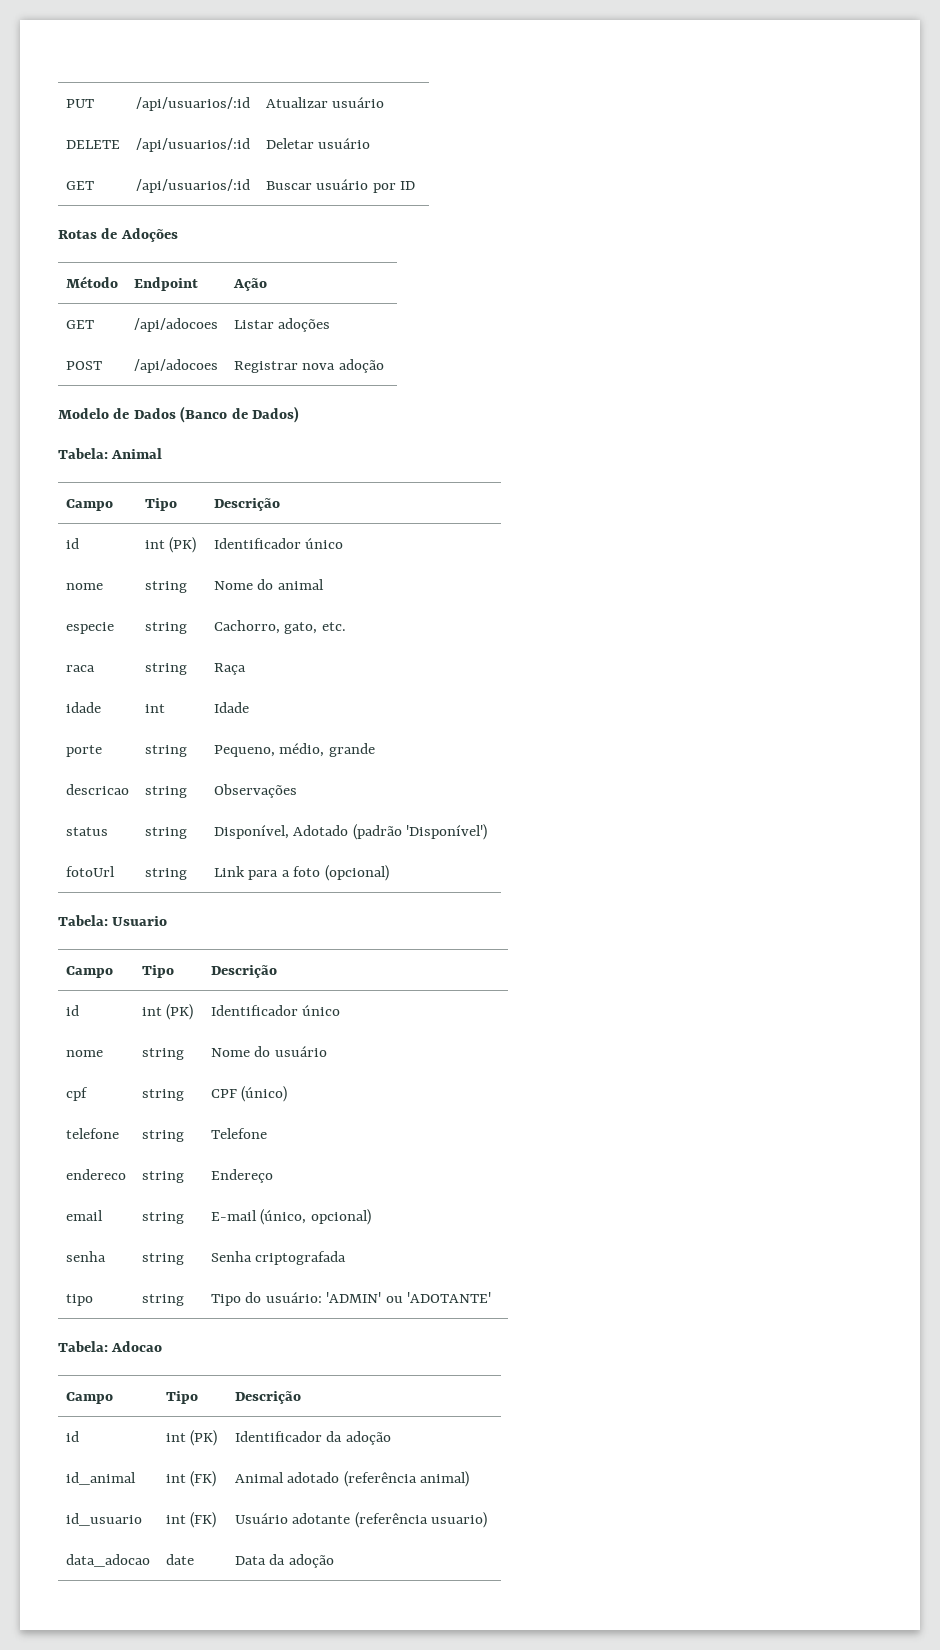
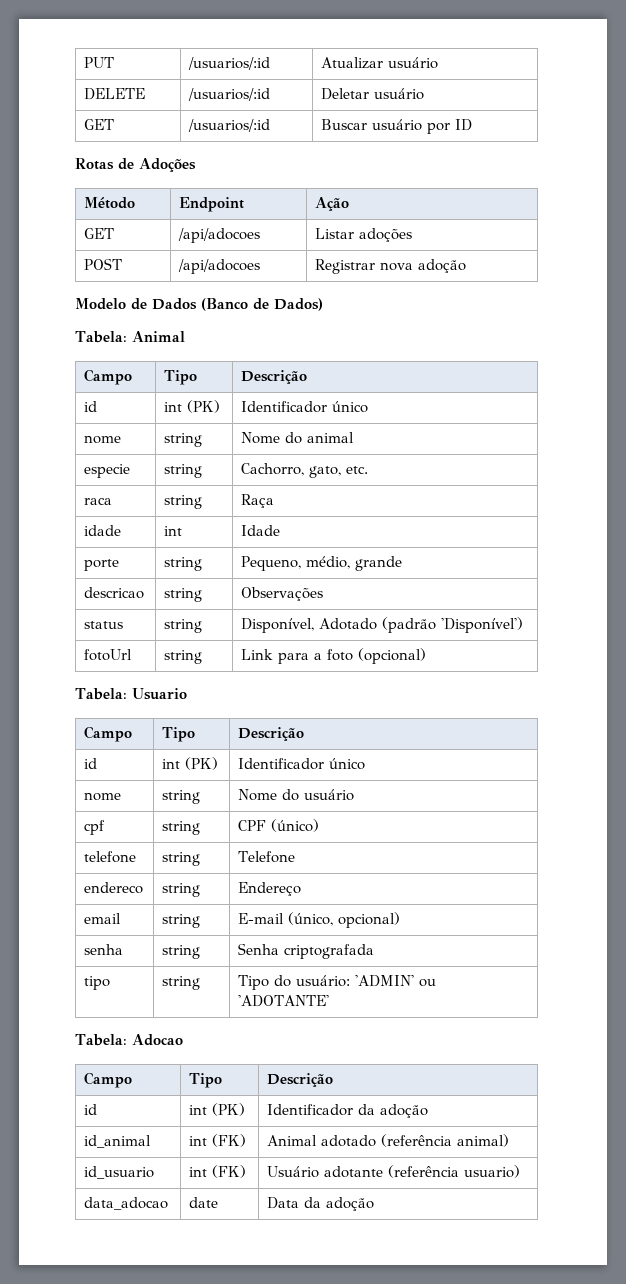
- PUT | /api/usuarios/:id | Atualizar usuário
+ PUT | /usuarios/:id | Atualizar usuário
- DELETE | /api/usuarios/:id | Deletar usuário
+ DELETE | /usuarios/:id | Deletar usuário
- GET | /api/usuarios/:id | Buscar usuário por ID
+ GET | /usuarios/:id | Buscar usuário por ID

